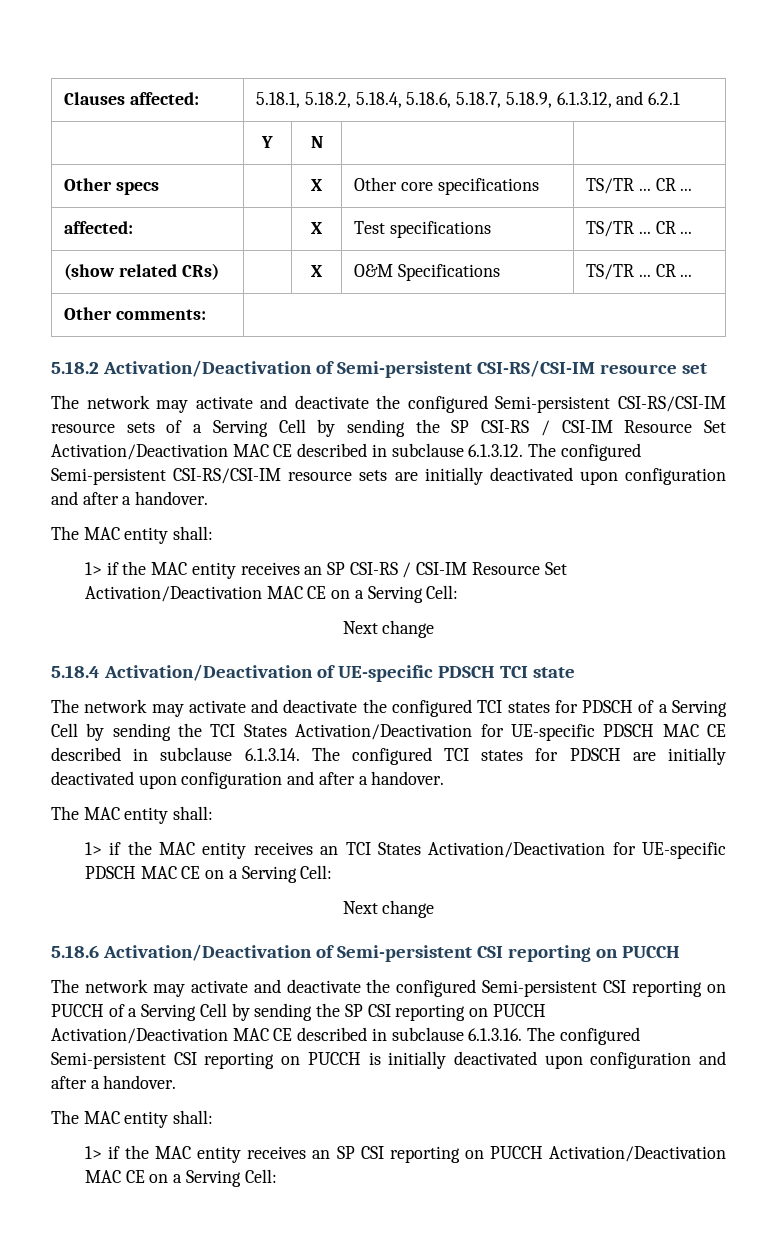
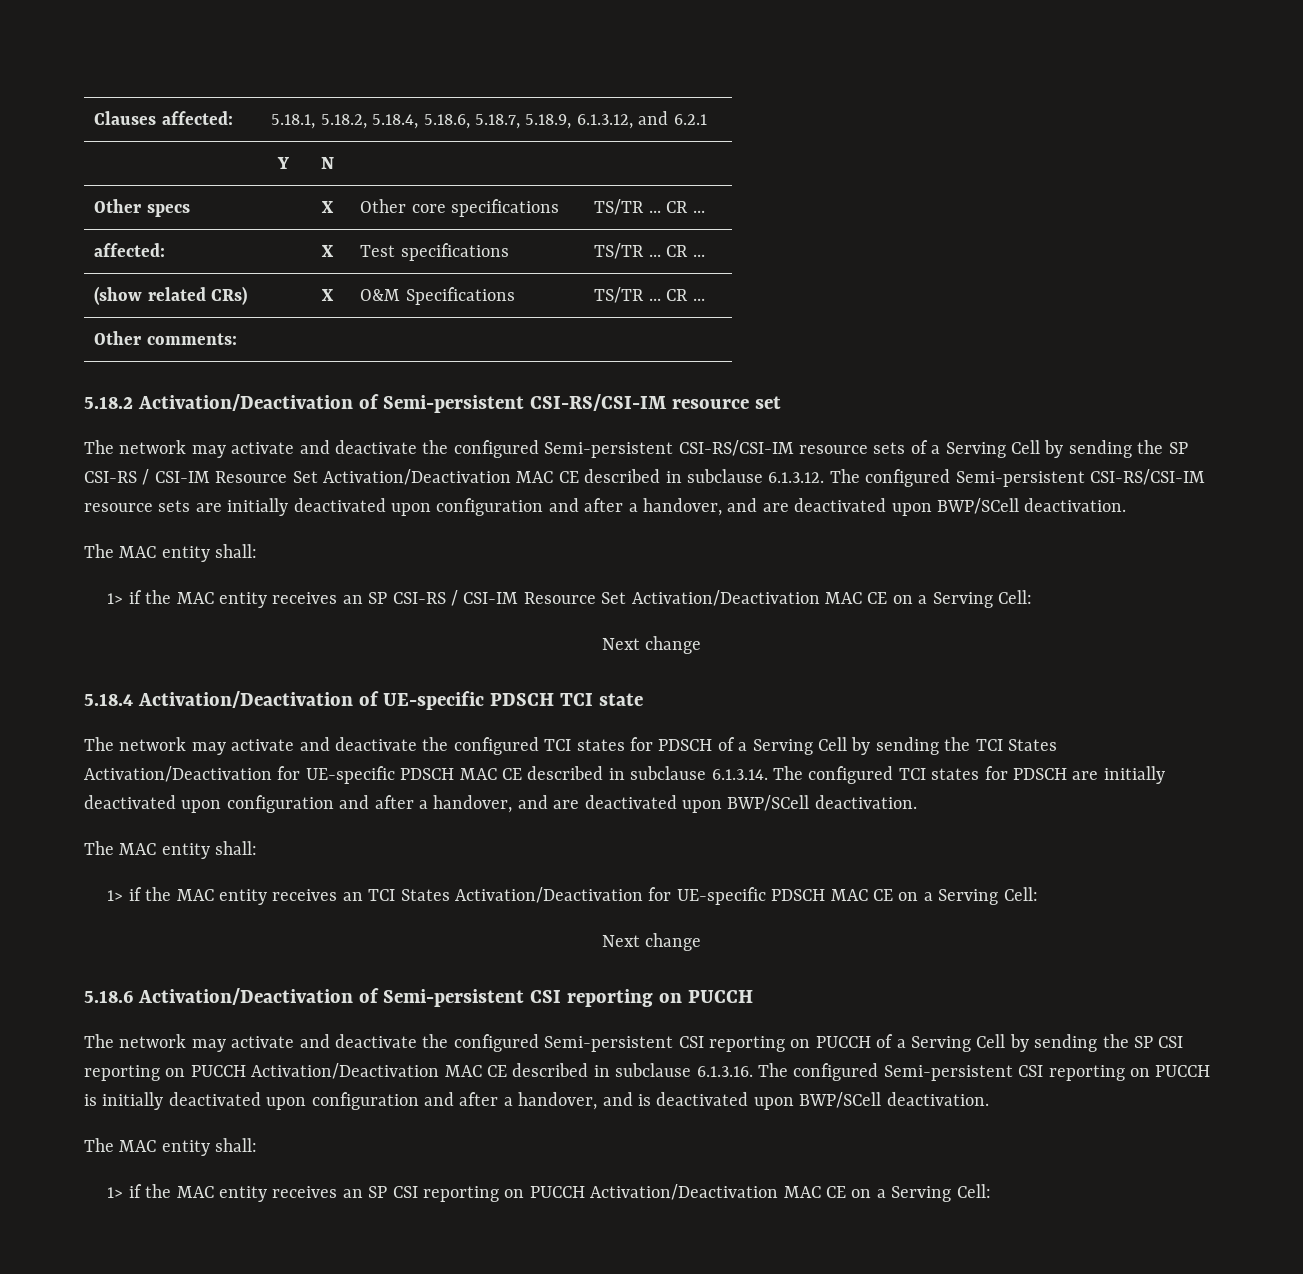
- The network may activate and deactivate the configured Semi-persistent CSI-RS/CSI-IM resource sets of a Serving Cell by sending the SP CSI-RS / CSI-IM Resource Set Activation/Deactivation MAC CE described in subclause 6.1.3.12. The configured Semi-persistent CSI-RS/CSI-IM resource sets are initially deactivated upon configuration and after a handover.
+ The network may activate and deactivate the configured Semi-persistent CSI-RS/CSI-IM resource sets of a Serving Cell by sending the SP CSI-RS / CSI-IM Resource Set Activation/Deactivation MAC CE described in subclause 6.1.3.12. The configured Semi-persistent CSI-RS/CSI-IM resource sets are initially deactivated upon configuration and after a handover, and are deactivated upon BWP/SCell deactivation.
- The network may activate and deactivate the configured TCI states for PDSCH of a Serving Cell by sending the TCI States Activation/Deactivation for UE-specific PDSCH MAC CE described in subclause 6.1.3.14. The configured TCI states for PDSCH are initially deactivated upon configuration and after a handover.
+ The network may activate and deactivate the configured TCI states for PDSCH of a Serving Cell by sending the TCI States Activation/Deactivation for UE-specific PDSCH MAC CE described in subclause 6.1.3.14. The configured TCI states for PDSCH are initially deactivated upon configuration and after a handover, and are deactivated upon BWP/SCell deactivation.
- The network may activate and deactivate the configured Semi-persistent CSI reporting on PUCCH of a Serving Cell by sending the SP CSI reporting on PUCCH Activation/Deactivation MAC CE described in subclause 6.1.3.16. The configured Semi-persistent CSI reporting on PUCCH is initially deactivated upon configuration and after a handover.
+ The network may activate and deactivate the configured Semi-persistent CSI reporting on PUCCH of a Serving Cell by sending the SP CSI reporting on PUCCH Activation/Deactivation MAC CE described in subclause 6.1.3.16. The configured Semi-persistent CSI reporting on PUCCH is initially deactivated upon configuration and after a handover, and is deactivated upon BWP/SCell deactivation.

